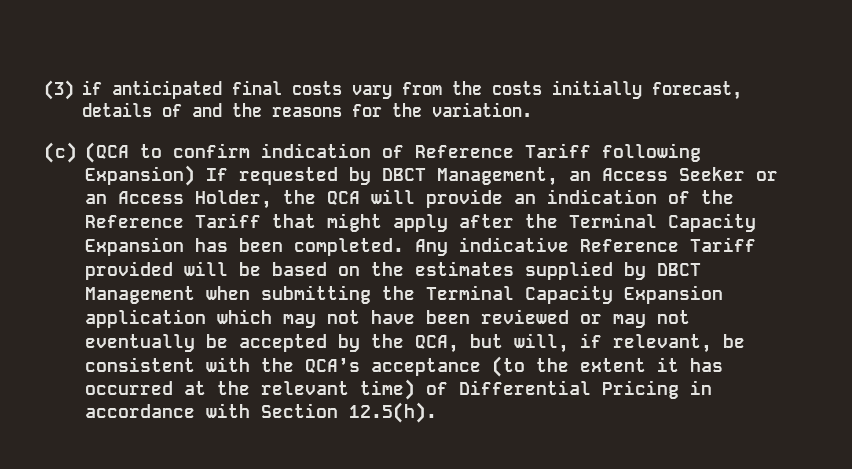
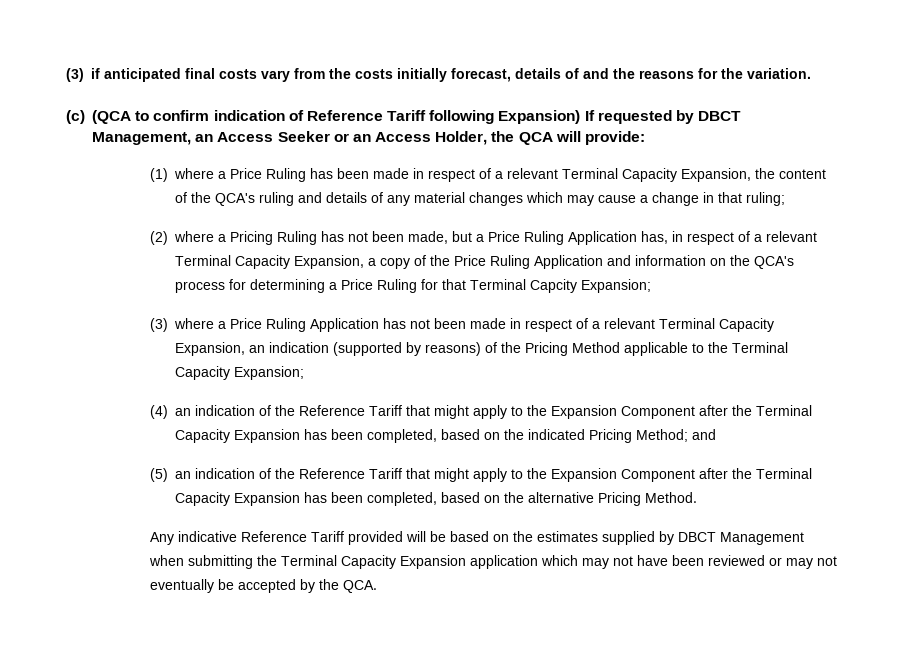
- (c) (QCA to confirm indication of Reference Tariff following Expansion) If requested by DBCT Management, an Access Seeker or an Access Holder, the QCA will provide an indication of the Reference Tariff that might apply after the Terminal Capacity Expansion has been completed. Any indicative Reference Tariff provided will be based on the estimates supplied by DBCT Management when submitting the Terminal Capacity Expansion application which may not have been reviewed or may not eventually be accepted by the QCA, but will, if relevant, be consistent with the QCA’s acceptance (to the extent it has occurred at the relevant time) of Differential Pricing in accordance with Section 12.5(h).
+ (c) (QCA to confirm indication of Reference Tariff following Expansion) If requested by DBCT Management, an Access Seeker or an Access Holder, the QCA will provide:
+ (1) where a Price Ruling has been made in respect of a relevant Terminal Capacity Expansion, the content of the QCA's ruling and details of any material changes which may cause a change in that ruling;
+ (2) where a Pricing Ruling has not been made, but a Price Ruling Application has, in respect of a relevant Terminal Capacity Expansion, a copy of the Price Ruling Application and information on the QCA's process for determining a Price Ruling for that Terminal Capcity Expansion;
+ (3) where a Price Ruling Application has not been made in respect of a relevant Terminal Capacity Expansion, an indication (supported by reasons) of the Pricing Method applicable to the Terminal Capacity Expansion;
+ (4) an indication of the Reference Tariff that might apply to the Expansion Component after the Terminal Capacity Expansion has been completed, based on the indicated Pricing Method; and
+ (5) an indication of the Reference Tariff that might apply to the Expansion Component after the Terminal Capacity Expansion has been completed, based on the alternative Pricing Method.
+ Any indicative Reference Tariff provided will be based on the estimates supplied by DBCT Management when submitting the Terminal Capacity Expansion application which may not have been reviewed or may not eventually be accepted by the QCA.

